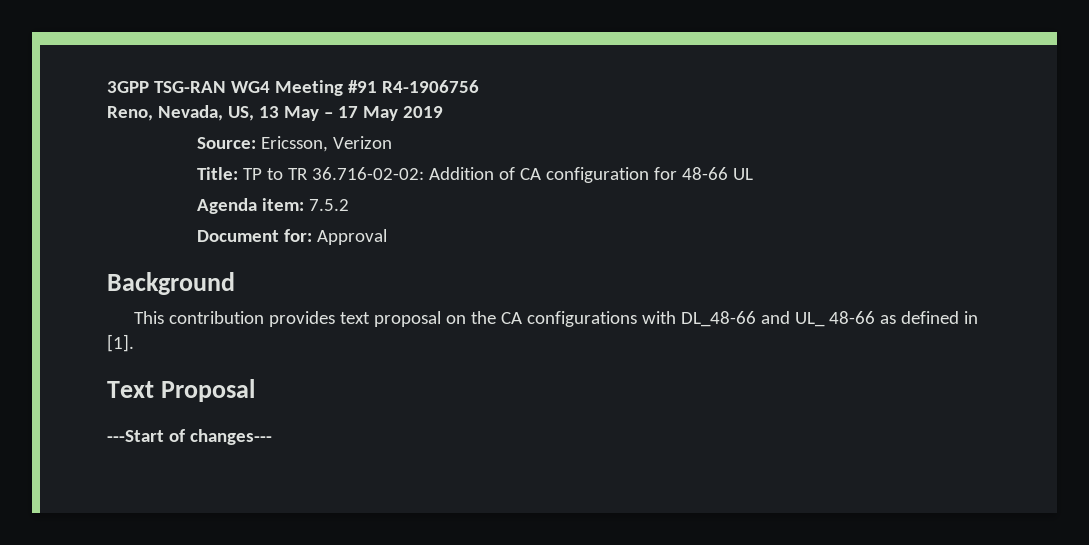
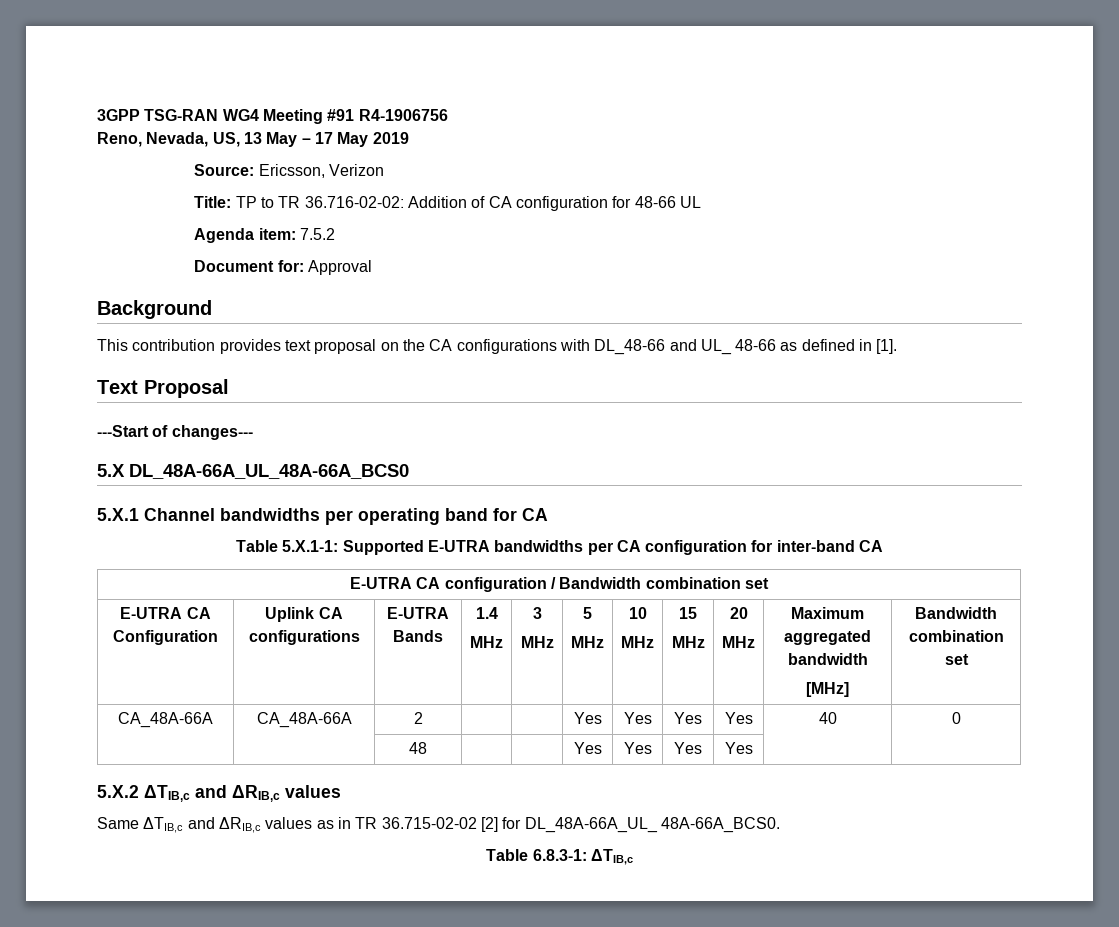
+ 5.X DL_48A-66A_UL_48A-66A_BCS0
+ 5.X.1 Channel bandwidths per operating band for CA
+ Table 5.X.1-1: Supported E-UTRA bandwidths per CA configuration for inter-band CA
+ E-UTRA CA configuration / Bandwidth combination set
+ E-UTRA CA Configuration | Uplink CA configurations | E-UTRA Bands | 1.4
+ MHz | 3
+ MHz | 5
+ MHz | 10
+ MHz | 15
+ MHz | 20
+ MHz | Maximum aggregated bandwidth
+ [MHz] | Bandwidth combination set
+ CA_48A-66A | CA_48A-66A | 2 | | | Yes | Yes | Yes | Yes | 40 | 0
+ | | 48 | | | Yes | Yes | Yes | Yes | |
+ 5.X.2 ΔTIB,c and ΔRIB,c values
+ Same ΔTIB,c and ΔRIB,c values as in TR 36.715-02-02 [2] for DL_48A-66A_UL_ 48A-66A_BCS0.
+ Table 6.8.3-1: ΔTIB,c

